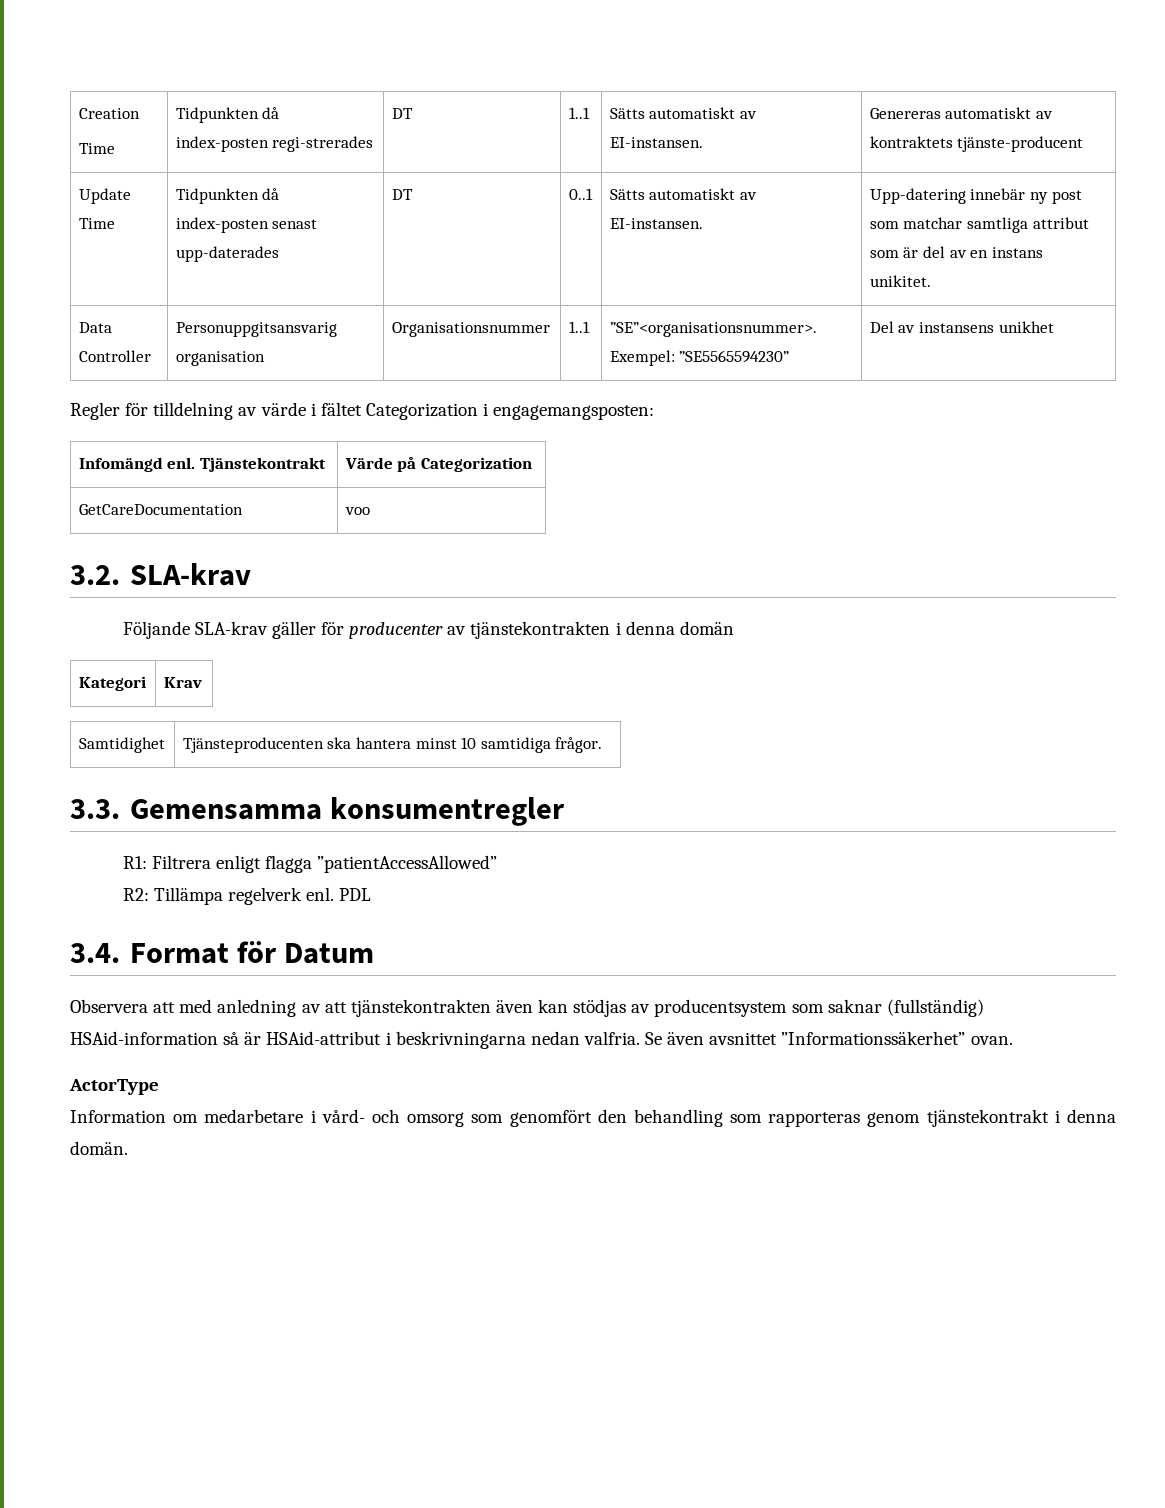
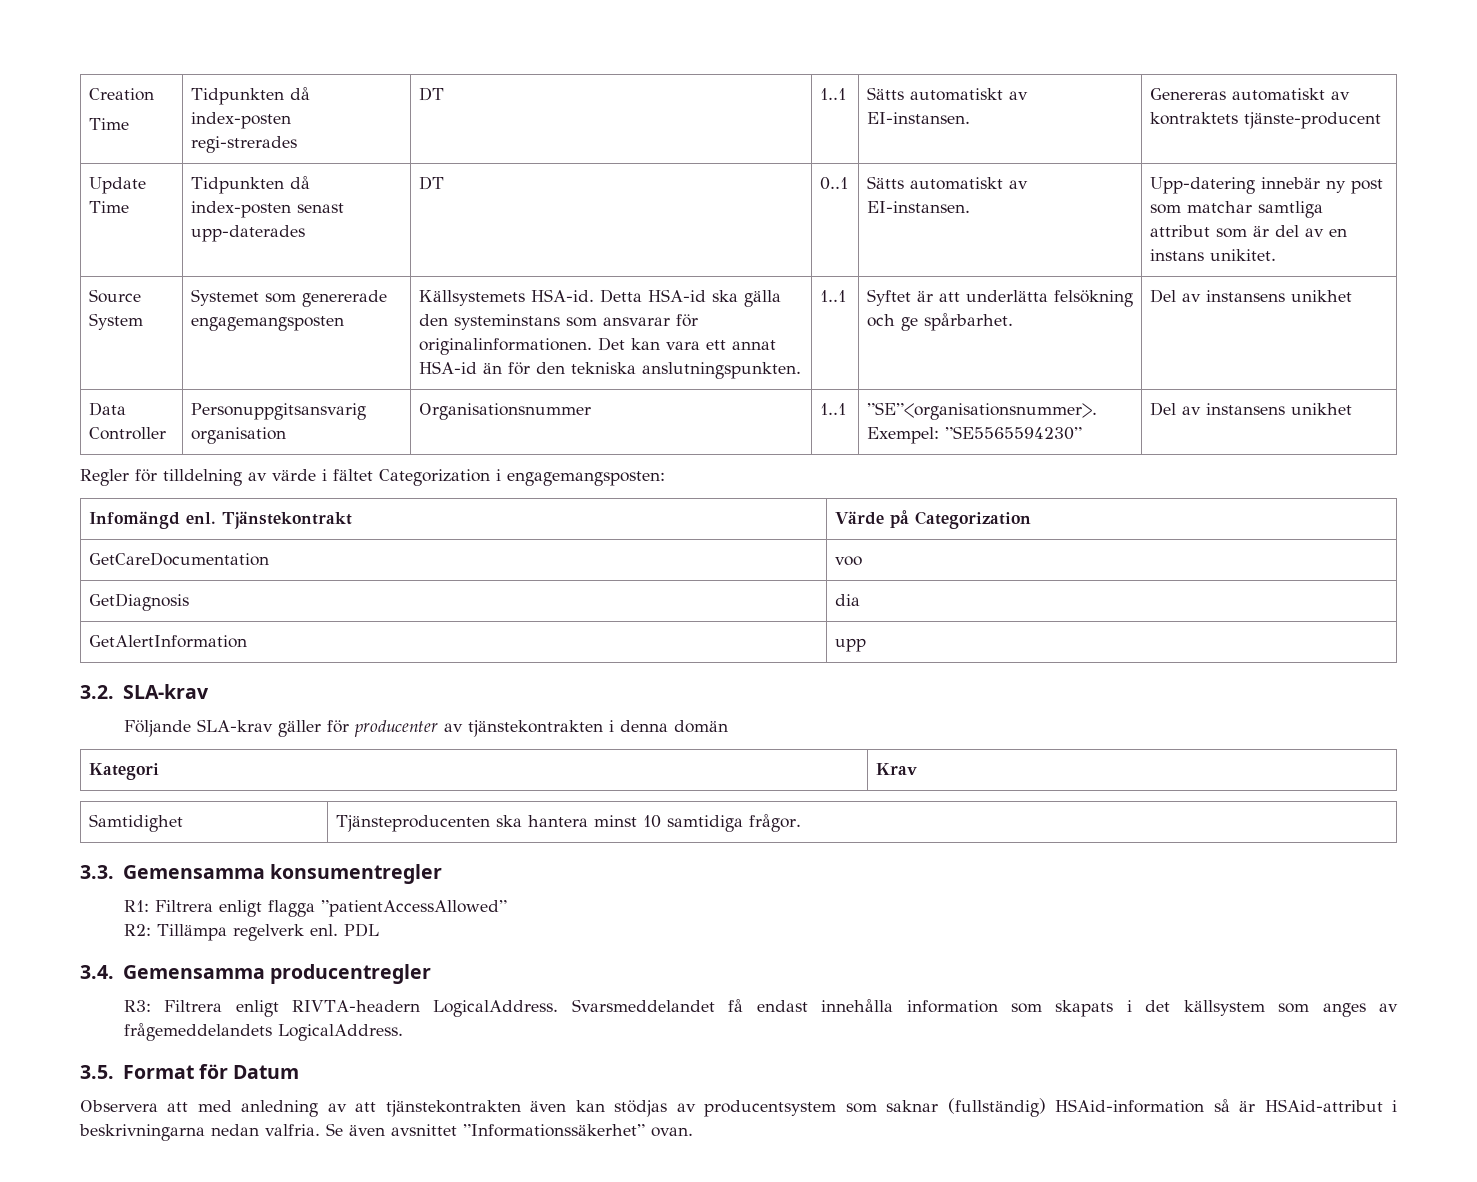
+ Source System | Systemet som genererade engagemangsposten | Källsystemets HSA-id. Detta HSA-id ska gälla den systeminstans som ansvarar för originalinformationen. Det kan vara ett annat HSA-id än för den tekniska anslutningspunkten. | 1..1 | Syftet är att underlätta felsökning och ge spårbarhet. | Del av instansens unikhet
+ GetDiagnosis | dia
+ GetAlertInformation | upp
- 3.4. Format för Datum
+ 3.4. Gemensamma producentregler
+ R3: Filtrera enligt RIVTA-headern LogicalAddress. Svarsmeddelandet få endast innehålla information som skapats i det källsystem som anges av frågemeddelandets LogicalAddress.
+ 3.5. Format för Datum
- ActorType
- Information om medarbetare i vård- och omsorg som genomfört den behandling som rapporteras genom tjänstekontrakt i denna domän.

